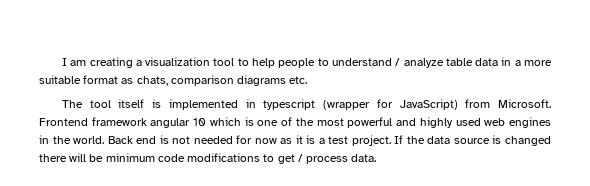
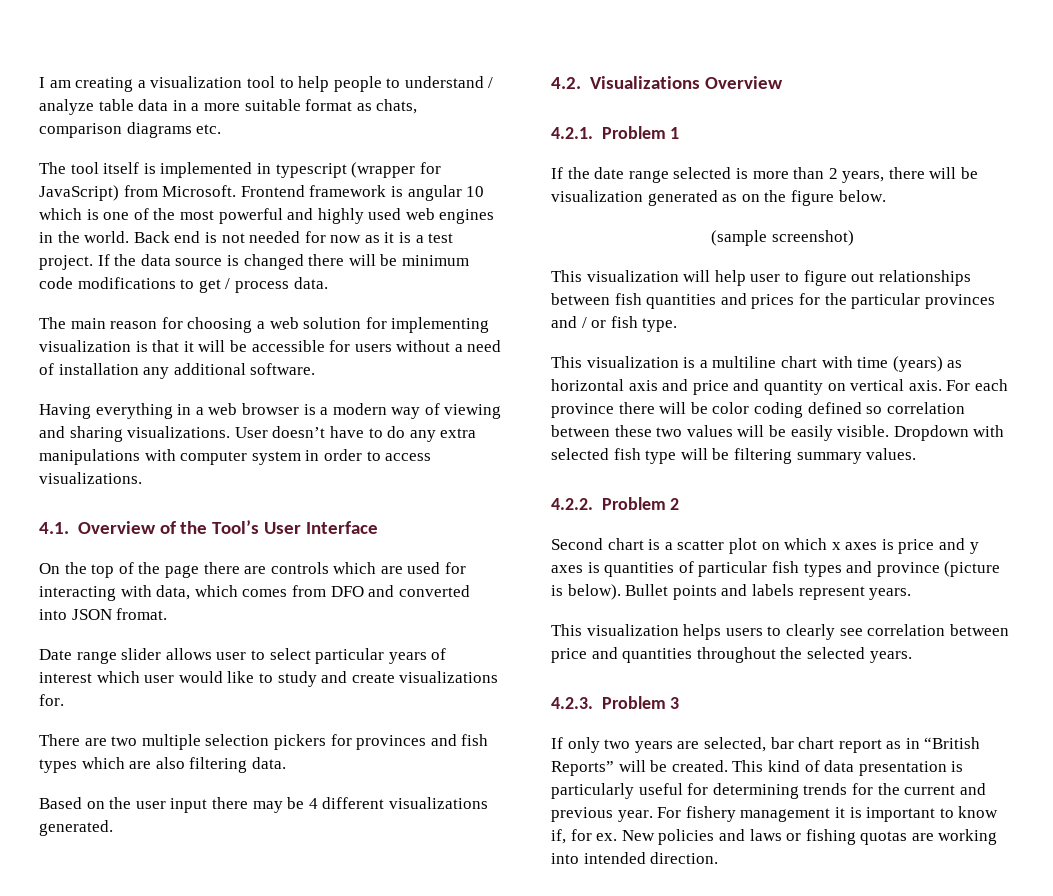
- Frontend framework angular 10 which is one of the most powerful and highly used web engines in the world.
+ Frontend framework is angular 10 which is one of the most powerful and highly used web engines in the world.
+ The main reason for choosing a web solution for implementing visualization is that it will be accessible for users without a need of installation any additional software.
+ Having everything in a web browser is a modern way of viewing and sharing visualizations. User doesn’t have to do any extra manipulations with computer system in order to access visualizations.
+ 4.1. Overview of the Tool’s User Interface
+ On the top of the page there are controls which are used for interacting with data, which comes from DFO and converted into JSON fromat.
+ Date range slider allows user to select particular years of interest which user would like to study and create visualizations for.
+ There are two multiple selection pickers for provinces and fish types which are also filtering data.
+ Based on the user input there may be 4 different visualizations generated.
+ 4.2. Visualizations Overview
+ 4.2.1. Problem 1
+ If the date range selected is more than 2 years, there will be visualization generated as on the figure below.
+ (sample screenshot)
+ This visualization will help user to figure out relationships between fish quantities and prices for the particular provinces and / or fish type.
+ This visualization is a multiline chart with time (years) as horizontal axis and price and quantity on vertical axis. For each province there will be color coding defined so correlation between these two values will be easily visible. Dropdown with selected fish type will be filtering summary values.
+ 4.2.2. Problem 2
+ Second chart is a scatter plot on which x axes is price and y axes is quantities of particular fish types and province (picture is below). Bullet points and labels represent years.
+ This visualization helps users to clearly see correlation between price and quantities throughout the selected years.
+ 4.2.3. Problem 3
+ If only two years are selected, bar chart report as in “British Reports” will be created. This kind of data presentation is particularly useful for determining trends for the current and previous year. For fishery management it is important to know if, for ex. New policies and laws or fishing quotas are working into intended direction.

